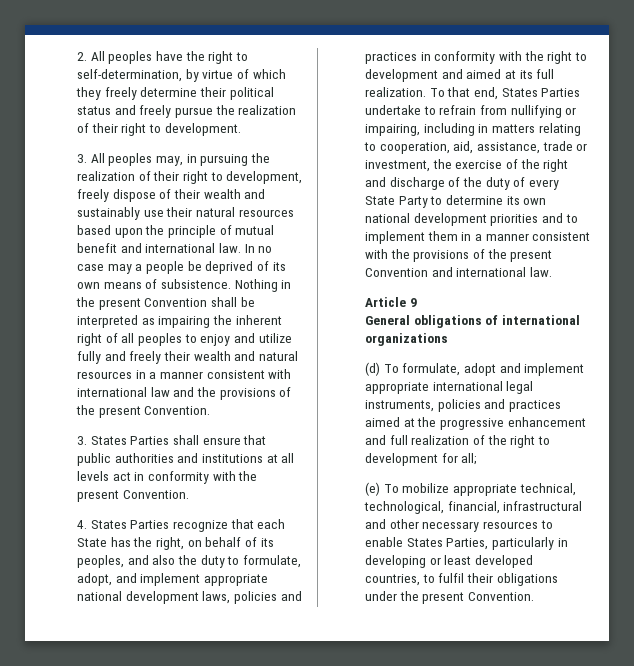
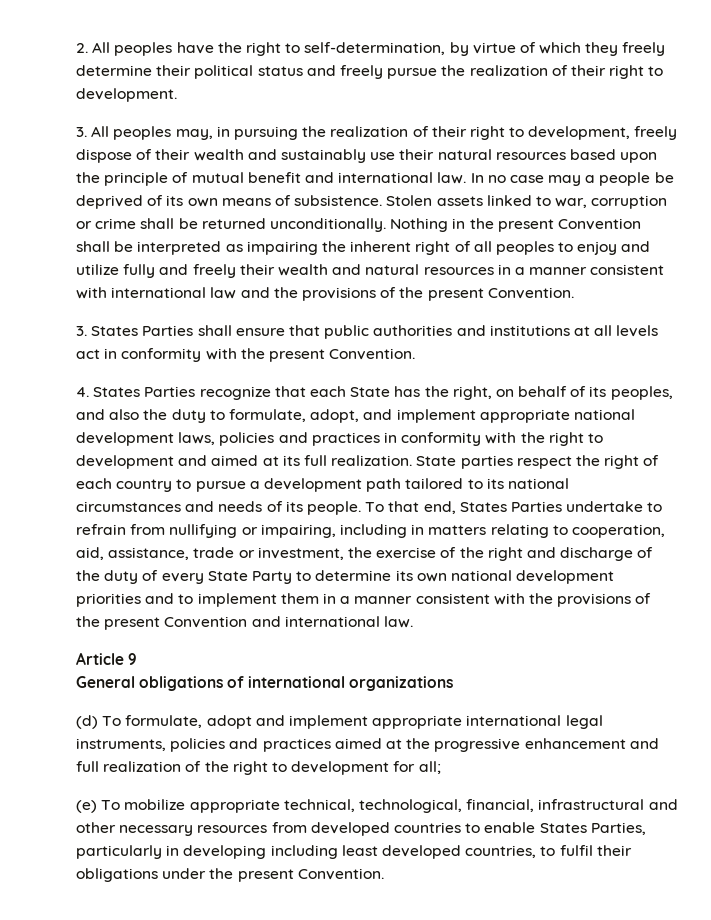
+ Stolen assets linked to war, corruption or crime shall be returned unconditionally.
+ State parties respect the right of each country to pursue a development path tailored to its national circumstances and needs of its people.
- (e) To mobilize appropriate technical, technological, financial, infrastructural and other necessary resources to enable States Parties, particularly in developing or least developed countries, to fulfil their obligations under the present Convention.
+ (e) To mobilize appropriate technical, technological, financial, infrastructural and other necessary resources from developed countries to enable States Parties, particularly in developing including least developed countries, to fulfil their obligations under the present Convention.

